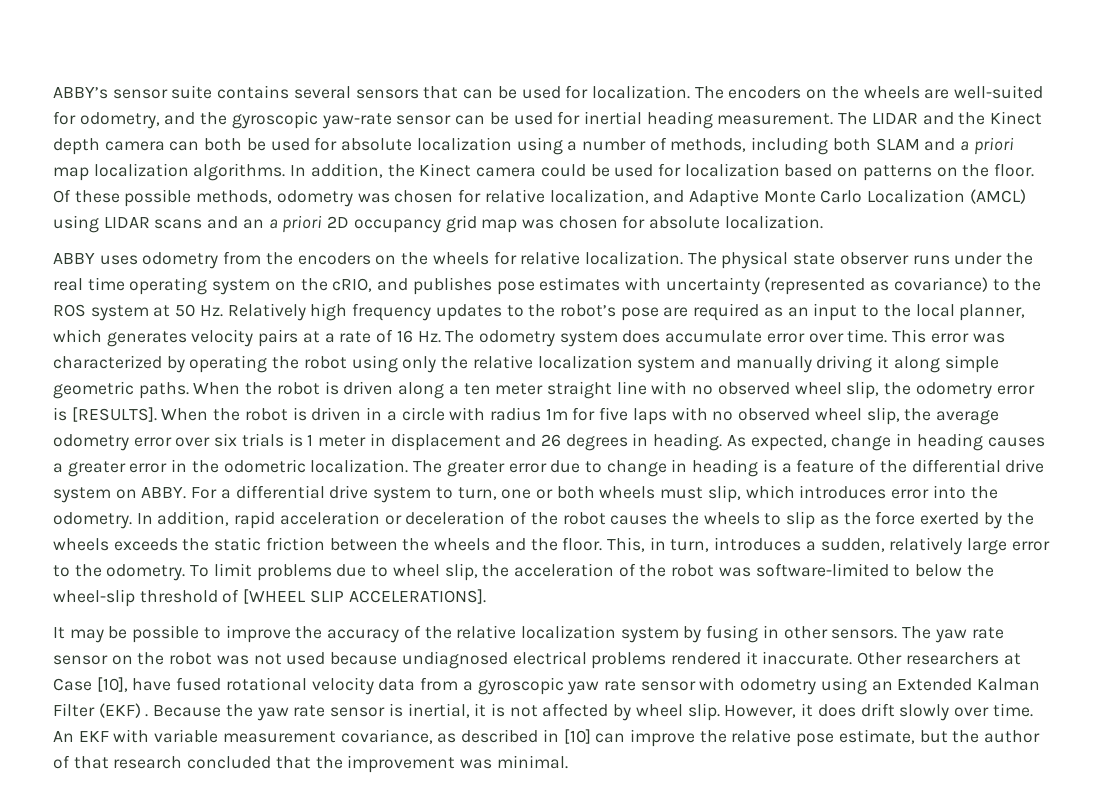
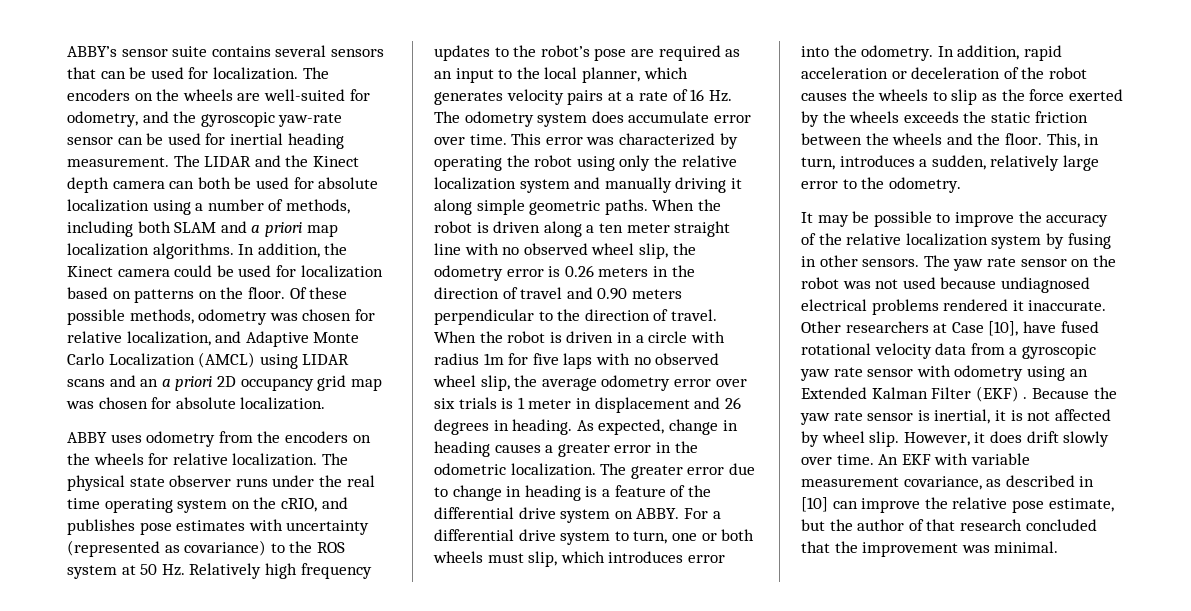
- When the robot is driven along a ten meter straight line with no observed wheel slip, the odometry error is [RESULTS].
+ When the robot is driven along a ten meter straight line with no observed wheel slip, the odometry error is 0.26 meters in the direction of travel and 0.90 meters perpendicular to the direction of travel.
- To limit problems due to wheel slip, the acceleration of the robot was software-limited to below the wheel-slip threshold of [WHEEL SLIP ACCELERATIONS].

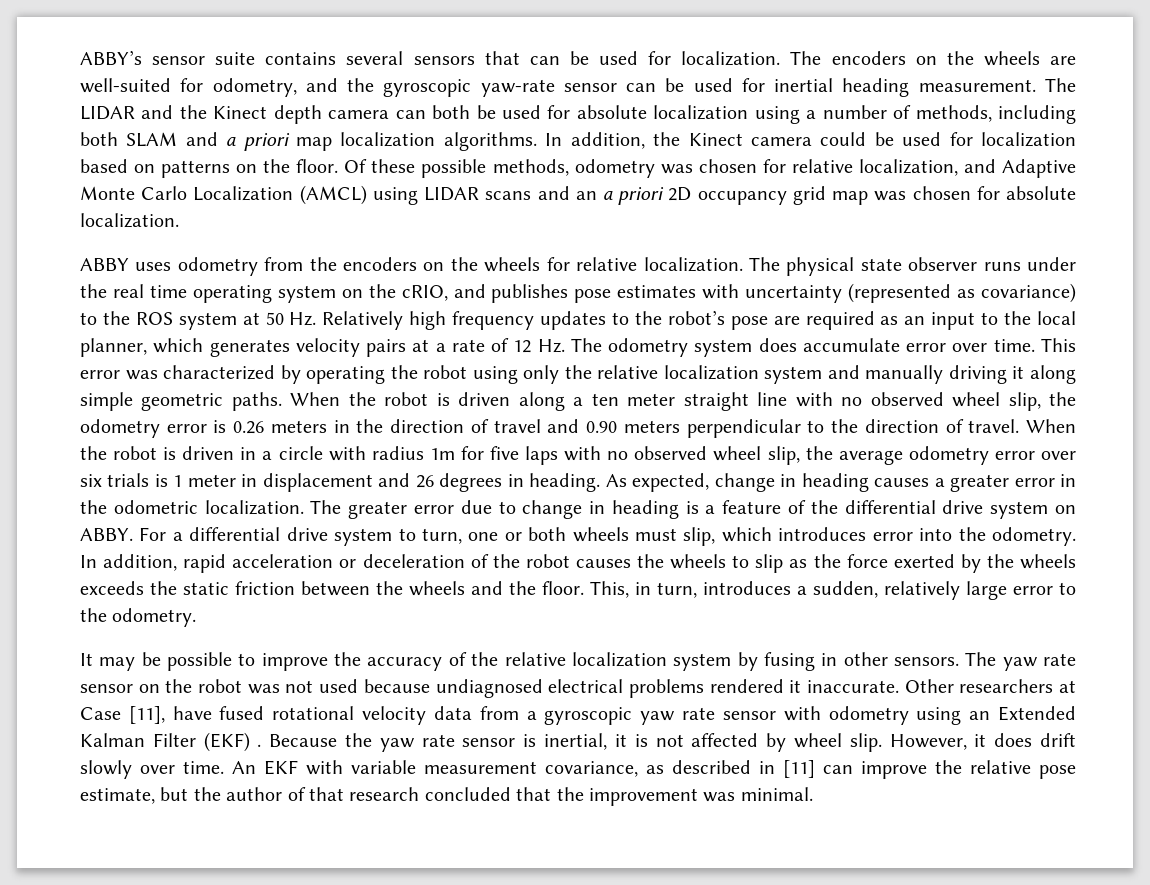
- The physical state observer runs under the real time operating system on the cRIO, and publishes pose estimates with uncertainty (represented as covariance) to the ROS system at 50 Hz. Relatively high frequency updates to the robot’s pose are required as an input to the local planner, which generates velocity pairs at a rate of 16 Hz. The odometry system does accumulate error over time.
+ The physical state observer runs under the real time operating system on the cRIO, and publishes pose estimates with uncertainty (represented as covariance) to the ROS system at 50 Hz. Relatively high frequency updates to the robot’s pose are required as an input to the local planner, which generates velocity pairs at a rate of 12 Hz. The odometry system does accumulate error over time.
- Other researchers at Case [10], have fused rotational velocity data from a gyroscopic yaw rate sensor with odometry using an Extended Kalman Filter (EKF) .
+ Other researchers at Case [11], have fused rotational velocity data from a gyroscopic yaw rate sensor with odometry using an Extended Kalman Filter (EKF) .
- An EKF with variable measurement covariance, as described in [10] can improve the relative pose estimate, but the author of that research concluded that the improvement was minimal.
+ An EKF with variable measurement covariance, as described in [11] can improve the relative pose estimate, but the author of that research concluded that the improvement was minimal.

